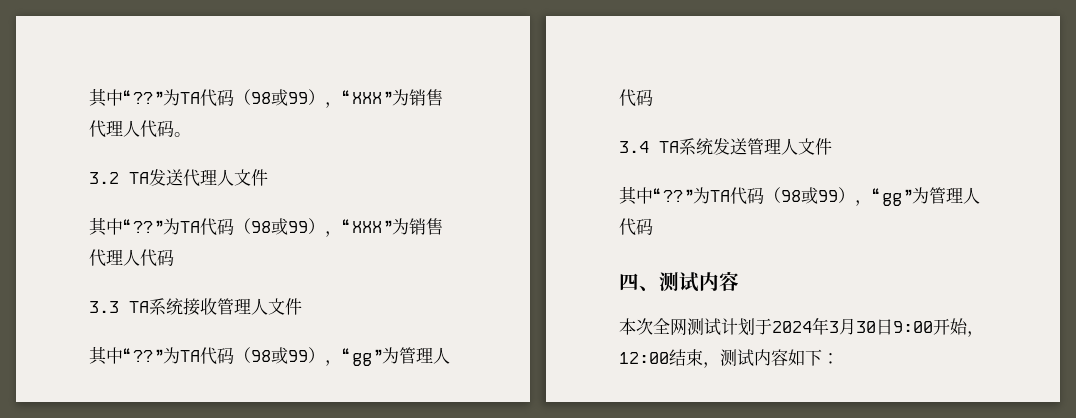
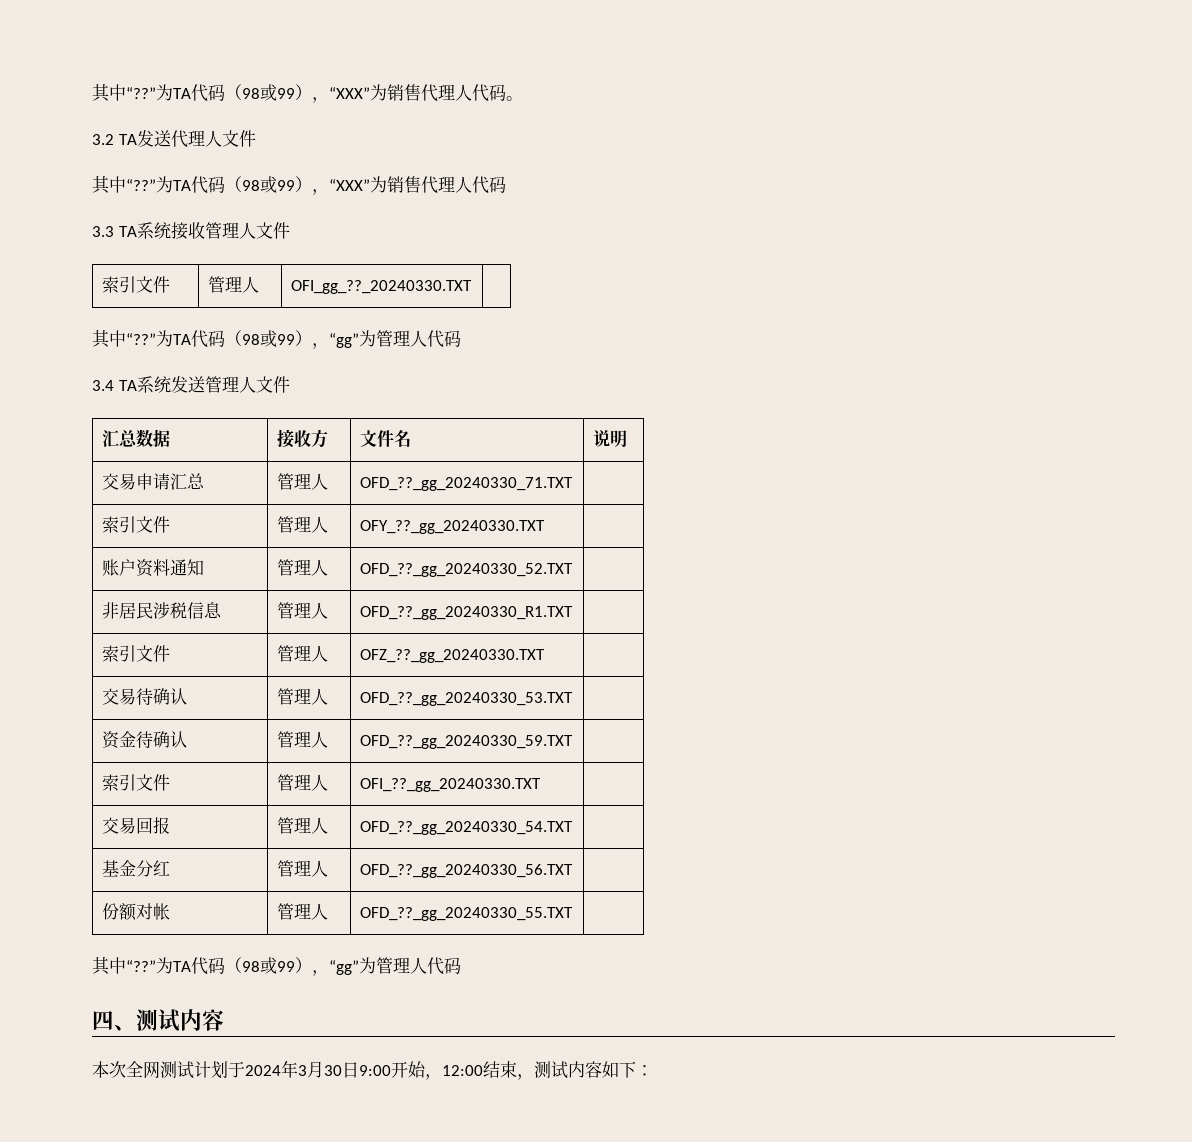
+ 索引文件 | 管理人 | OFI_gg_??_20240330.TXT |
+ 汇总数据 | 接收方 | 文件名 | 说明
+ 交易申请汇总 | 管理人 | OFD_??_gg_20240330_71.TXT |
+ 索引文件 | 管理人 | OFY_??_gg_20240330.TXT |
+ 账户资料通知 | 管理人 | OFD_??_gg_20240330_52.TXT |
+ 非居民涉税信息 | 管理人 | OFD_??_gg_20240330_R1.TXT |
+ 索引文件 | 管理人 | OFZ_??_gg_20240330.TXT |
+ 交易待确认 | 管理人 | OFD_??_gg_20240330_53.TXT |
+ 资金待确认 | 管理人 | OFD_??_gg_20240330_59.TXT |
+ 索引文件 | 管理人 | OFI_??_gg_20240330.TXT |
+ 交易回报 | 管理人 | OFD_??_gg_20240330_54.TXT |
+ 基金分红 | 管理人 | OFD_??_gg_20240330_56.TXT |
+ 份额对帐 | 管理人 | OFD_??_gg_20240330_55.TXT |

